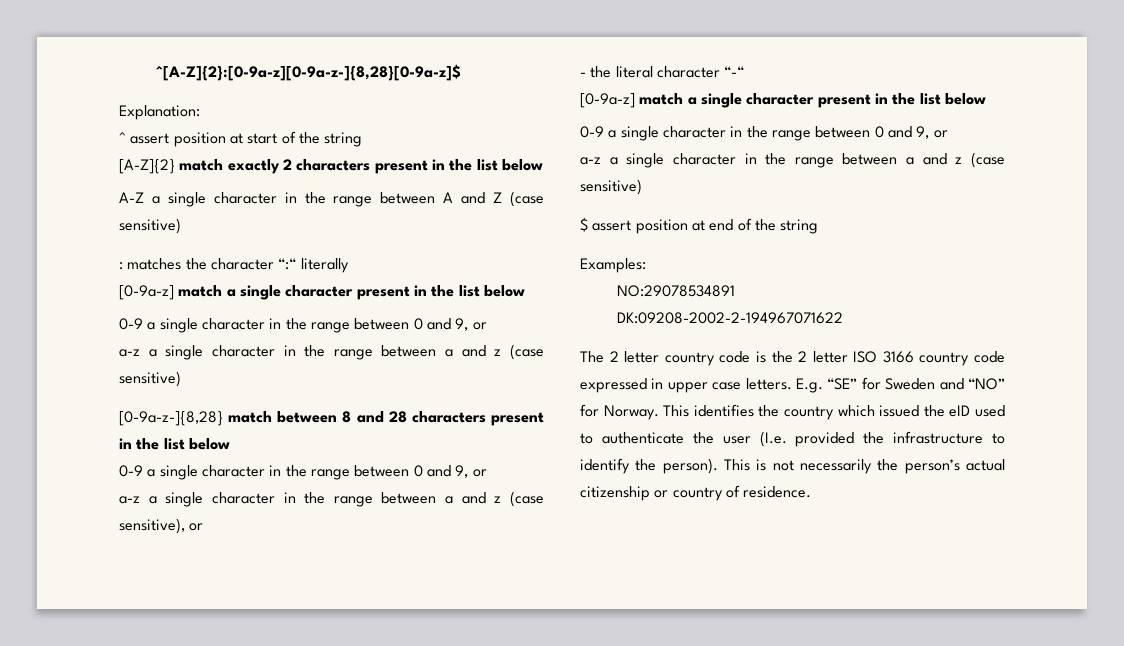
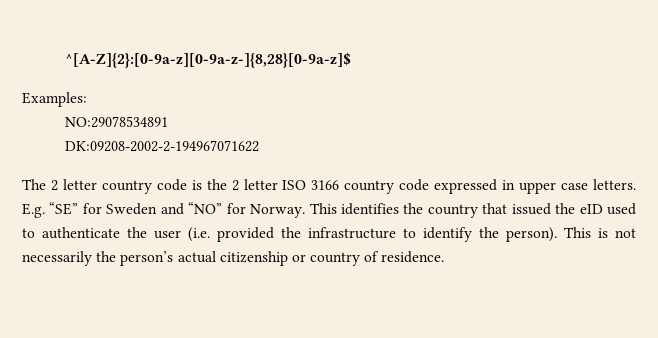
- Explanation:
- ^ assert position at start of the string
- [A-Z]{2} match exactly 2 characters present in the list below
- A-Z a single character in the range between A and Z (case sensitive)
- : matches the character “:“ literally
- [0-9a-z] match a single character present in the list below
- 0-9 a single character in the range between 0 and 9, or
- a-z a single character in the range between a and z (case sensitive)
- [0-9a-z-]{8,28} match between 8 and 28 characters present in the list below
- 0-9 a single character in the range between 0 and 9, or
- a-z a single character in the range between a and z (case sensitive), or
- - the literal character “-“
- [0-9a-z] match a single character present in the list below
- 0-9 a single character in the range between 0 and 9, or
- a-z a single character in the range between a and z (case sensitive)
- $ assert position at end of the string
- This identifies the country which issued the eID used to authenticate the user (I.e. provided the infrastructure to identify the person).
+ This identifies the country that issued the eID used to authenticate the user (i.e. provided the infrastructure to identify the person).

